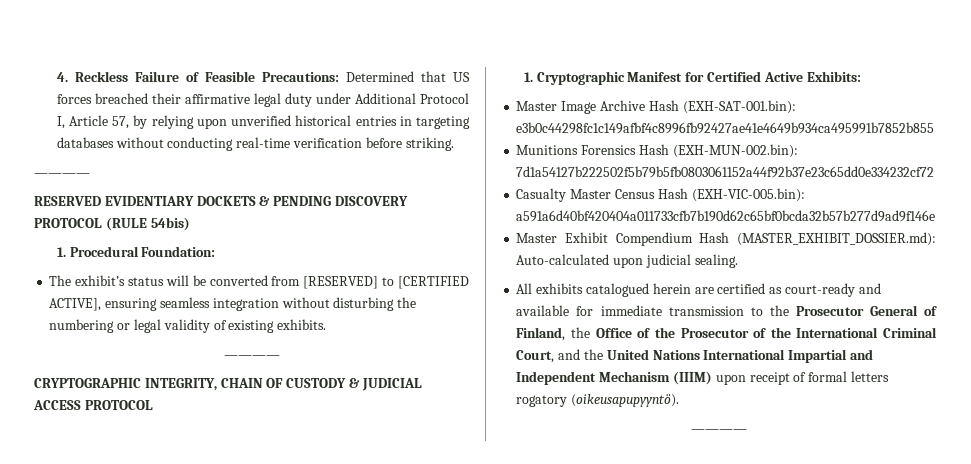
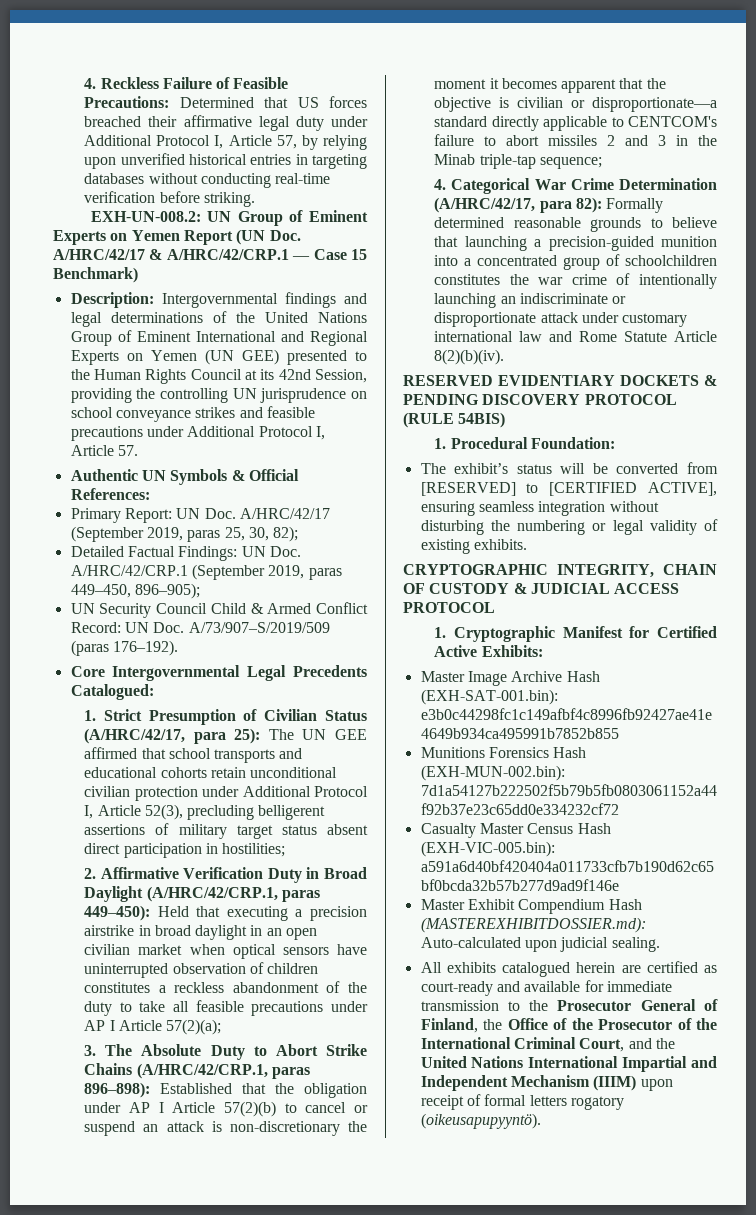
  4. Reckless Failure of Feasible Precautions: Determined that US forces breached their affirmative legal duty under Additional Protocol I, Article 57, by relying upon unverified historical entries in targeting databases without conducting real-time verification before striking.
- ————
+ EXH-UN-008.2: UN Group of Eminent Experts on Yemen Report (UN Doc. A/HRC/42/17 & A/HRC/42/CRP.1 — Case 15 Benchmark)
+ Description: Intergovernmental findings and legal determinations of the United Nations Group of Eminent International and Regional Experts on Yemen (UN GEE) presented to the Human Rights Council at its 42nd Session, providing the controlling UN jurisprudence on school conveyance strikes and feasible precautions under Additional Protocol I, Article 57.
+ Authentic UN Symbols & Official References:
+ Primary Report: UN Doc. A/HRC/42/17 (September 2019, paras 25, 30, 82);
+ Detailed Factual Findings: UN Doc. A/HRC/42/CRP.1 (September 2019, paras 449–450, 896–905);
+ UN Security Council Child & Armed Conflict Record: UN Doc. A/73/907–S/2019/509 (paras 176–192).
+ Core Intergovernmental Legal Precedents Catalogued:
+ 1. Strict Presumption of Civilian Status (A/HRC/42/17, para 25): The UN GEE affirmed that school transports and educational cohorts retain unconditional civilian protection under Additional Protocol I, Article 52(3), precluding belligerent assertions of military target status absent direct participation in hostilities;
+ 2. Affirmative Verification Duty in Broad Daylight (A/HRC/42/CRP.1, paras 449–450): Held that executing a precision airstrike in broad daylight in an open civilian market when optical sensors have uninterrupted observation of children constitutes a reckless abandonment of the duty to take all feasible precautions under AP I Article 57(2)(a);
+ 3. The Absolute Duty to Abort Strike Chains (A/HRC/42/CRP.1, paras 896–898): Established that the obligation under AP I Article 57(2)(b) to cancel or suspend an attack is non-discretionary the moment it becomes apparent that the objective is civilian or disproportionate—a standard directly applicable to CENTCOM's failure to abort missiles 2 and 3 in the Minab triple-tap sequence;
+ 4. Categorical War Crime Determination (A/HRC/42/17, para 82): Formally determined reasonable grounds to believe that launching a precision-guided munition into a concentrated group of schoolchildren constitutes the war crime of intentionally launching an indiscriminate or disproportionate attack under customary international law and Rome Statute Article 8(2)(b)(iv).
- RESERVED EVIDENTIARY DOCKETS & PENDING DISCOVERY PROTOCOL (RULE 54bis)
+ RESERVED EVIDENTIARY DOCKETS & PENDING DISCOVERY PROTOCOL (RULE 54BIS)
  The exhibit’s status will be converted from [RESERVED] to [CERTIFIED ACTIVE], ensuring seamless integration without disturbing the numbering or legal validity of existing exhibits.
- ————
- Master Exhibit Compendium Hash (MASTER_EXHIBIT_DOSSIER.md): Auto-calculated upon judicial sealing.
+ Master Exhibit Compendium Hash (MASTEREXHIBITDOSSIER.md): Auto-calculated upon judicial sealing.
  All exhibits catalogued herein are certified as court-ready and available for immediate transmission to the Prosecutor General of Finland, the Office of the Prosecutor of the International Criminal Court, and the United Nations International Impartial and Independent Mechanism (IIIM) upon receipt of formal letters rogatory (oikeusapupyyntö).
- ————

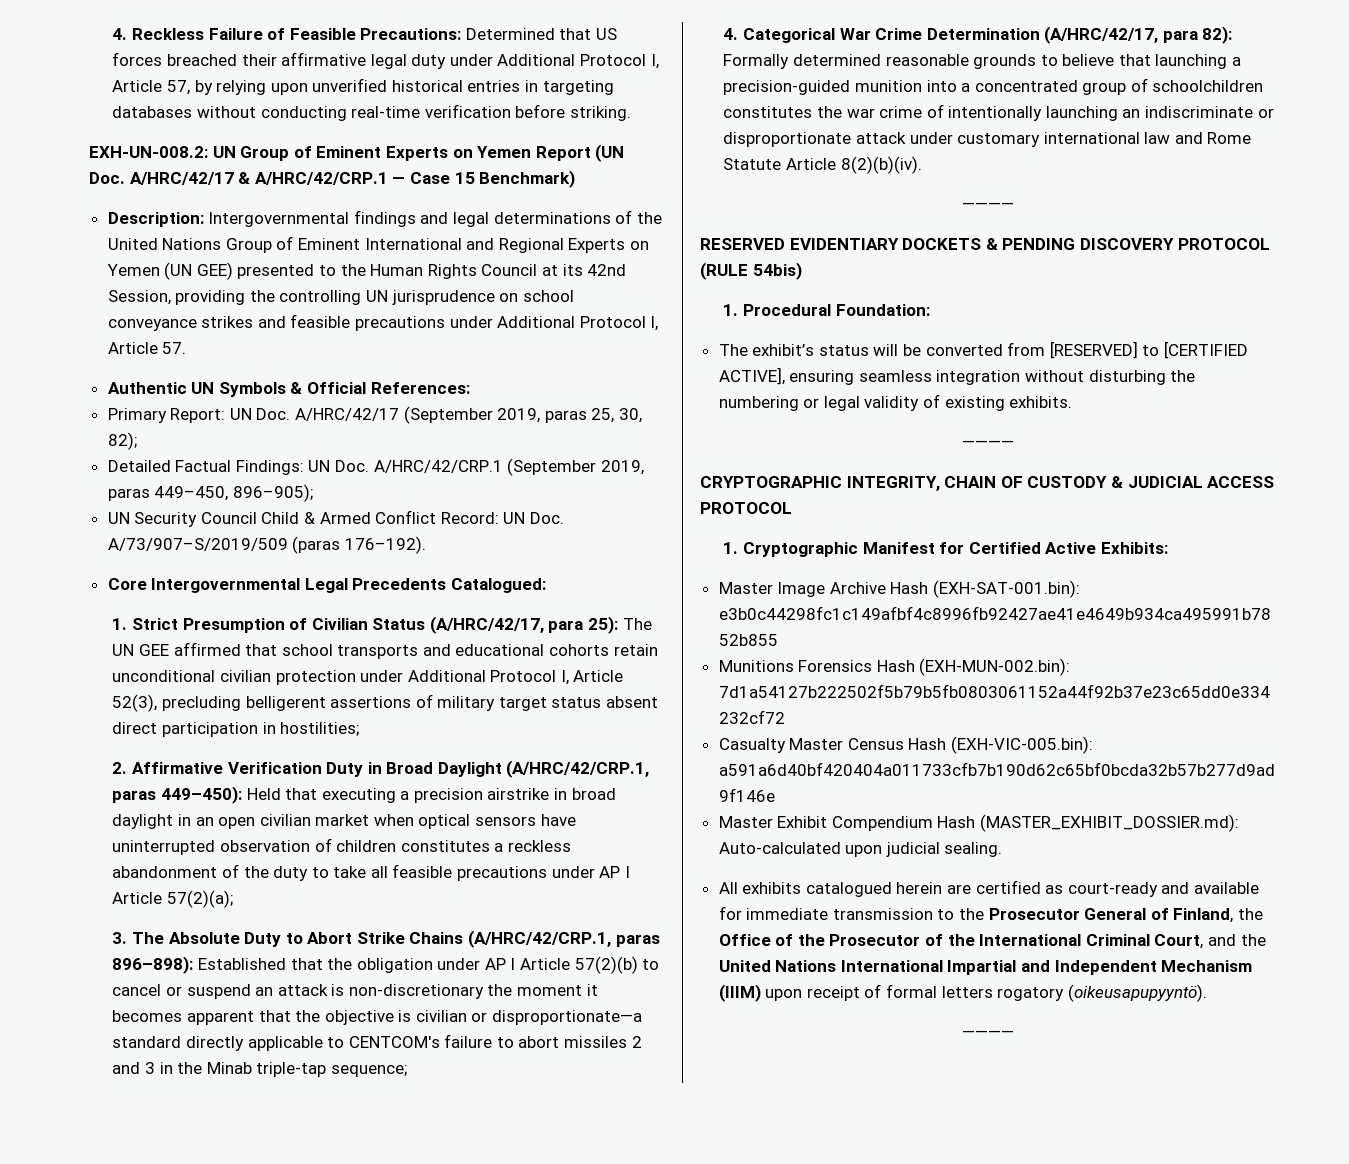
  4. Categorical War Crime Determination (A/HRC/42/17, para 82): Formally determined reasonable grounds to believe that launching a precision-guided munition into a concentrated group of schoolchildren constitutes the war crime of intentionally launching an indiscriminate or disproportionate attack under customary international law and Rome Statute Article 8(2)(b)(iv).
+ ————
- RESERVED EVIDENTIARY DOCKETS & PENDING DISCOVERY PROTOCOL (RULE 54BIS)
+ RESERVED EVIDENTIARY DOCKETS & PENDING DISCOVERY PROTOCOL (RULE 54bis)
  The exhibit’s status will be converted from [RESERVED] to [CERTIFIED ACTIVE], ensuring seamless integration without disturbing the numbering or legal validity of existing exhibits.
+ ————
- Master Exhibit Compendium Hash (MASTEREXHIBITDOSSIER.md): Auto-calculated upon judicial sealing.
+ Master Exhibit Compendium Hash (MASTER_EXHIBIT_DOSSIER.md): Auto-calculated upon judicial sealing.
  All exhibits catalogued herein are certified as court-ready and available for immediate transmission to the Prosecutor General of Finland, the Office of the Prosecutor of the International Criminal Court, and the United Nations International Impartial and Independent Mechanism (IIIM) upon receipt of formal letters rogatory (oikeusapupyyntö).
+ ————

